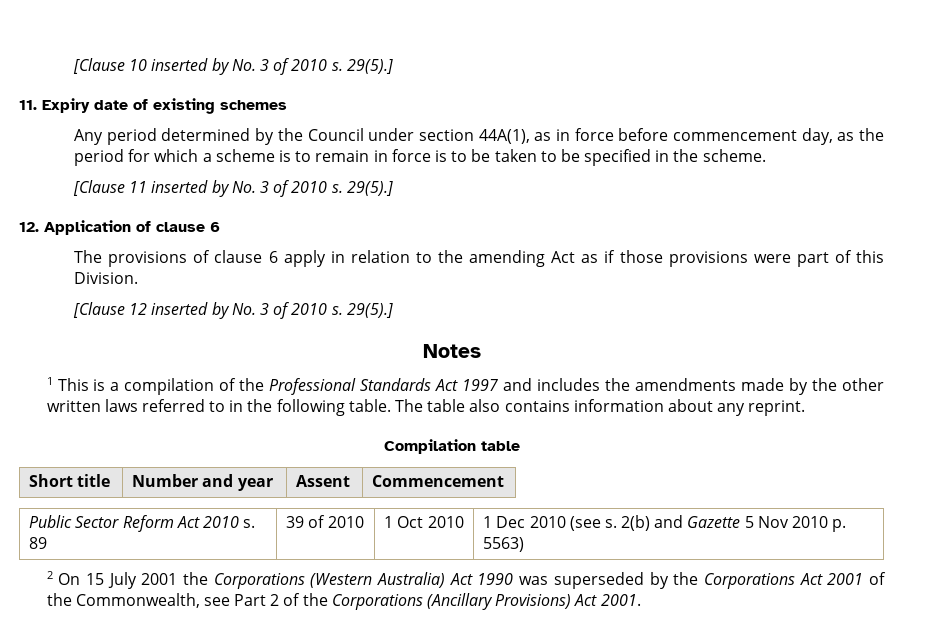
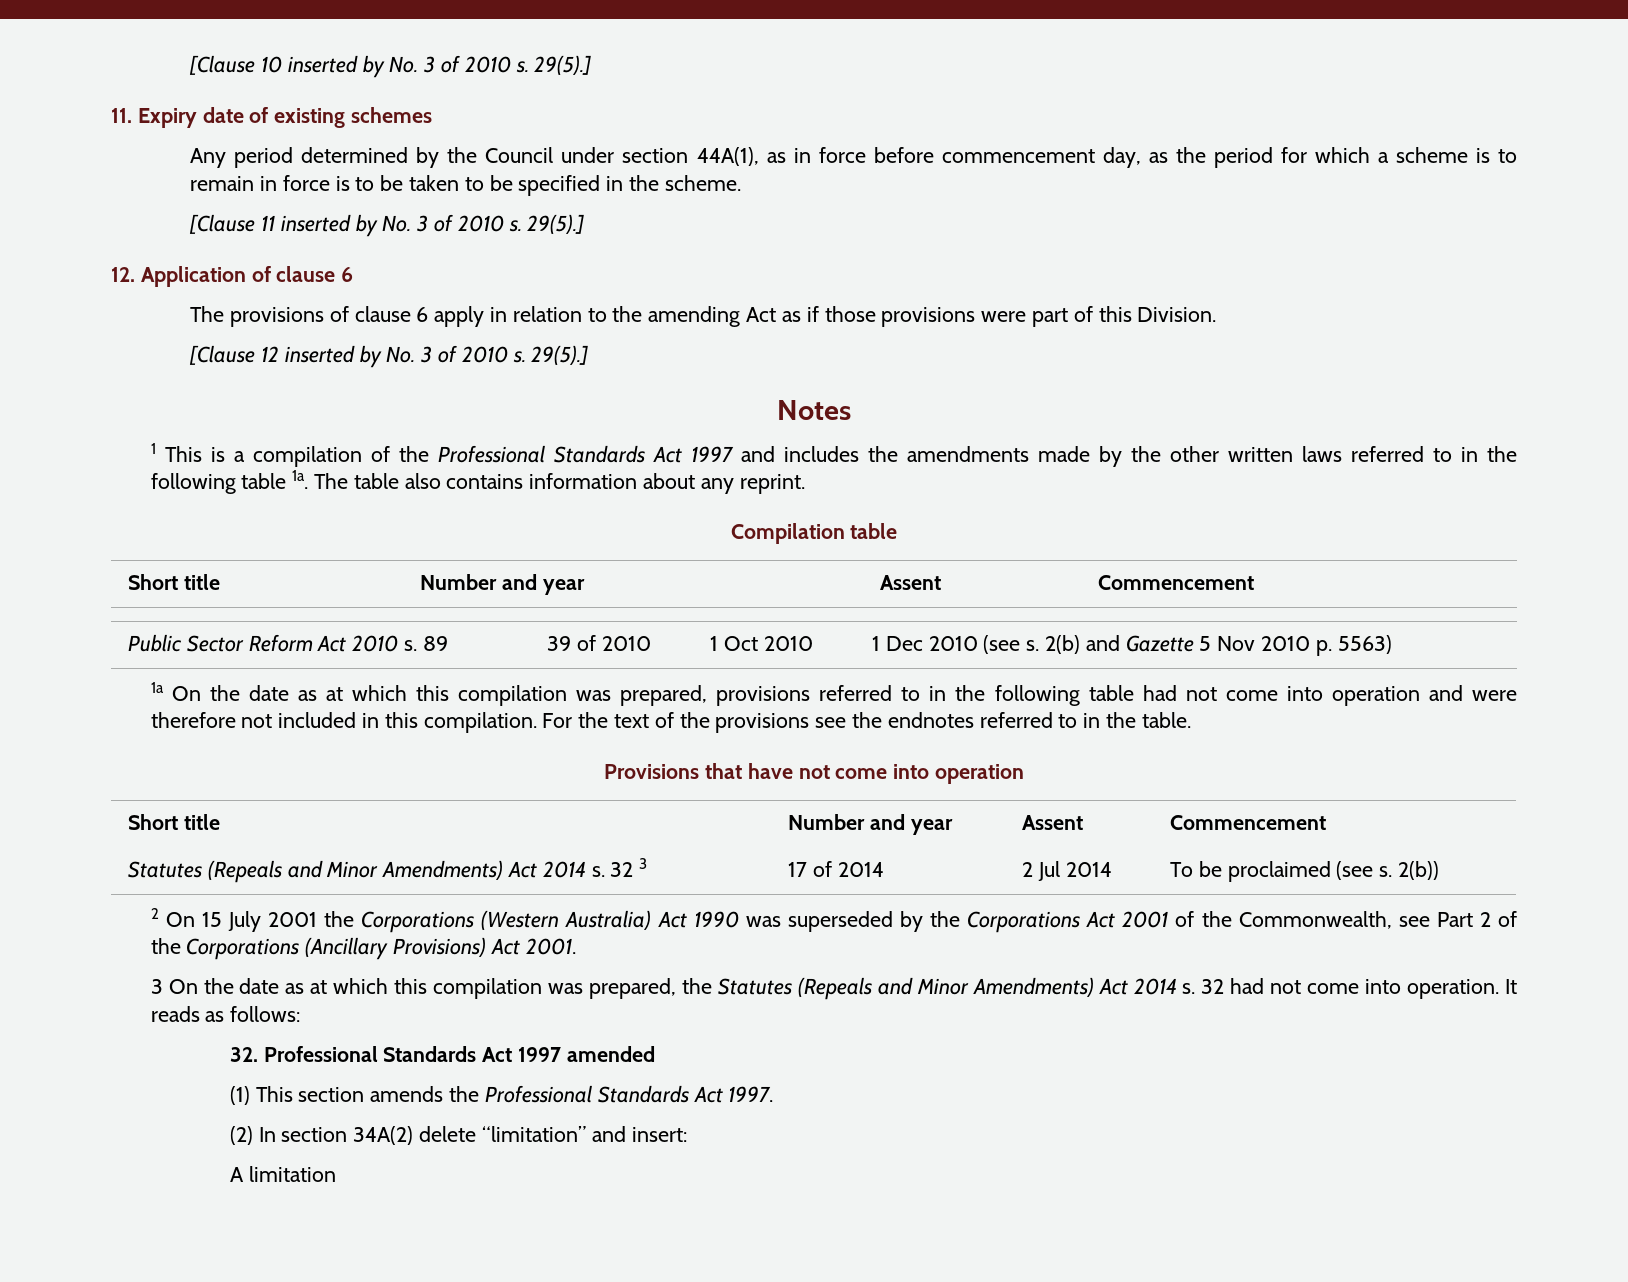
- 1 This is a compilation of the Professional Standards Act 1997 and includes the amendments made by the other written laws referred to in the following table.
+ 1 This is a compilation of the Professional Standards Act 1997 and includes the amendments made by the other written laws referred to in the following table 1a.
+ 1a On the date as at which this compilation was prepared, provisions referred to in the following table had not come into operation and were therefore not included in this compilation. For the text of the provisions see the endnotes referred to in the table.
+ Provisions that have not come into operation
+ Short title | Number and year | Assent | Commencement
+ Statutes (Repeals and Minor Amendments) Act 2014 s. 32 3 | 17 of 2014 | 2 Jul 2014 | To be proclaimed (see s. 2(b))
+ 3 On the date as at which this compilation was prepared, the Statutes (Repeals and Minor Amendments) Act 2014 s. 32 had not come into operation. It reads as follows:
+ 32. Professional Standards Act 1997 amended
+ (1) This section amends the Professional Standards Act 1997.
+ (2) In section 34A(2) delete “limitation” and insert:
+ A limitation

